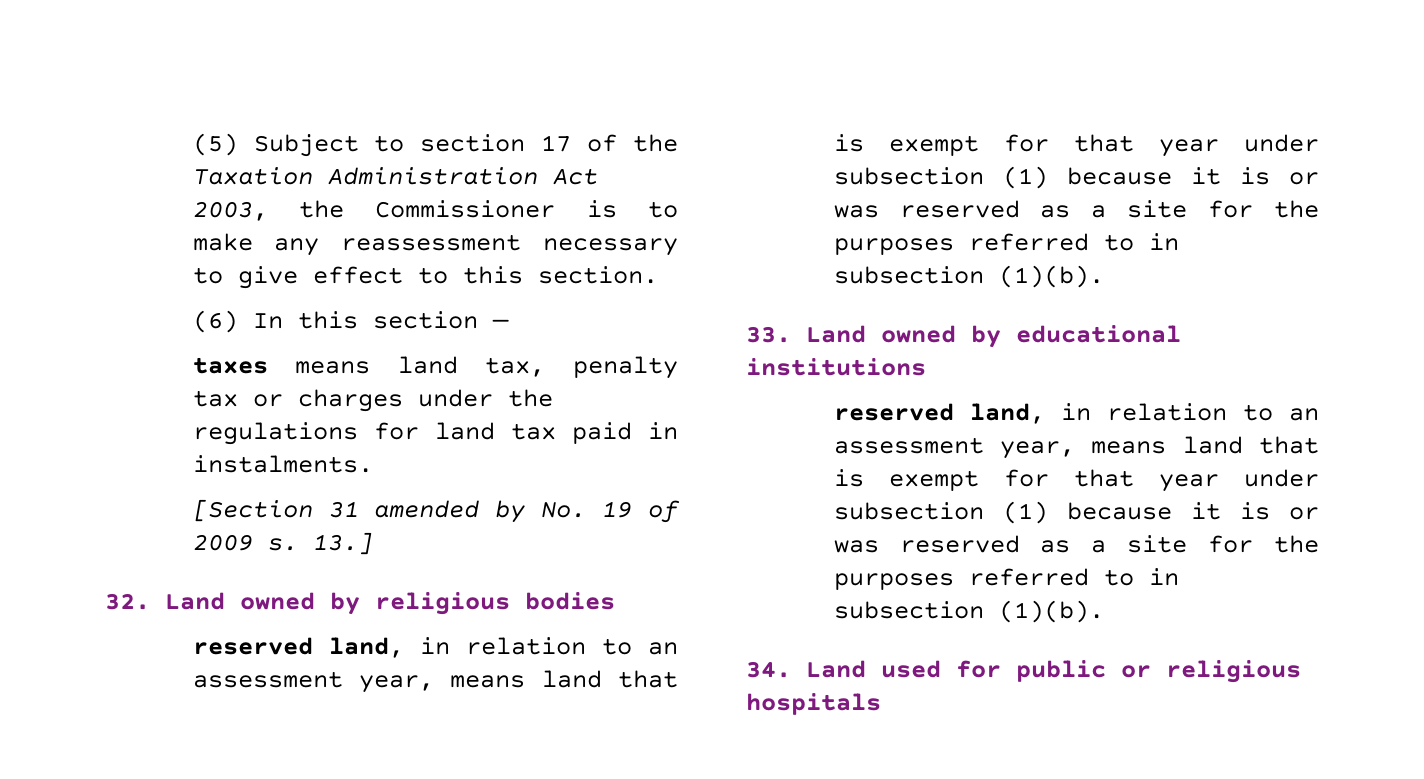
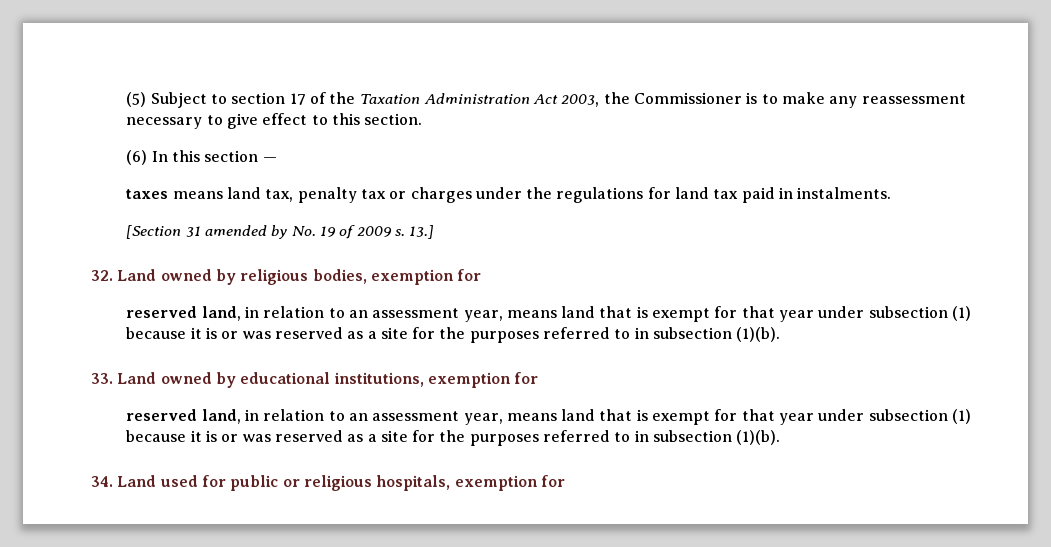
- 32. Land owned by religious bodies
+ 32. Land owned by religious bodies, exemption for
- 33. Land owned by educational institutions
+ 33. Land owned by educational institutions, exemption for
- 34. Land used for public or religious hospitals
+ 34. Land used for public or religious hospitals, exemption for

